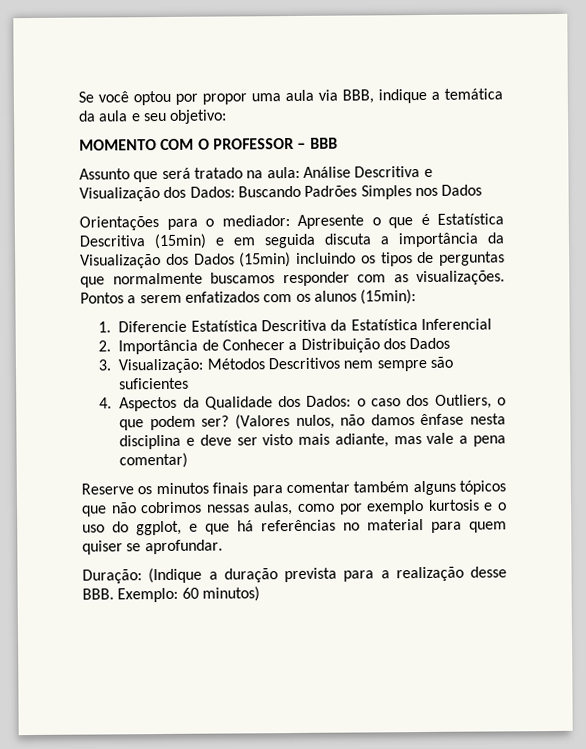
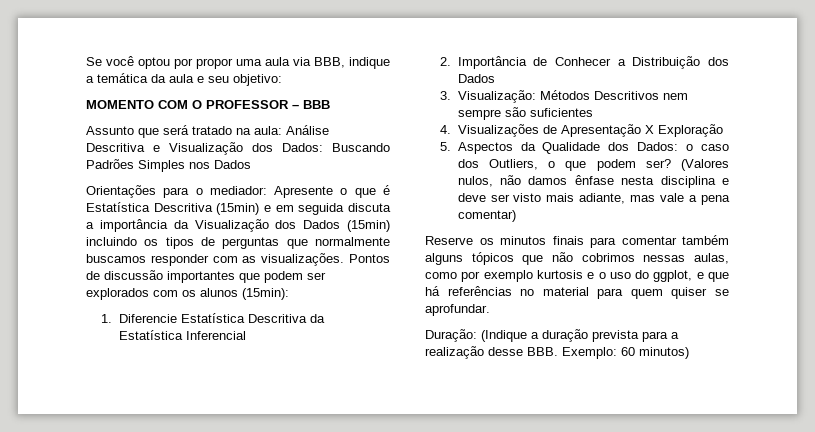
- Pontos a serem enfatizados com os alunos (15min):
+ Pontos de discussão importantes que podem ser explorados com os alunos (15min):
- 4. Aspectos da Qualidade dos Dados: o caso dos Outliers, o que podem ser?
+ 4. Visualizações de Apresentação X Exploração
+ 5. Aspectos da Qualidade dos Dados: o caso dos Outliers, o que podem ser?

